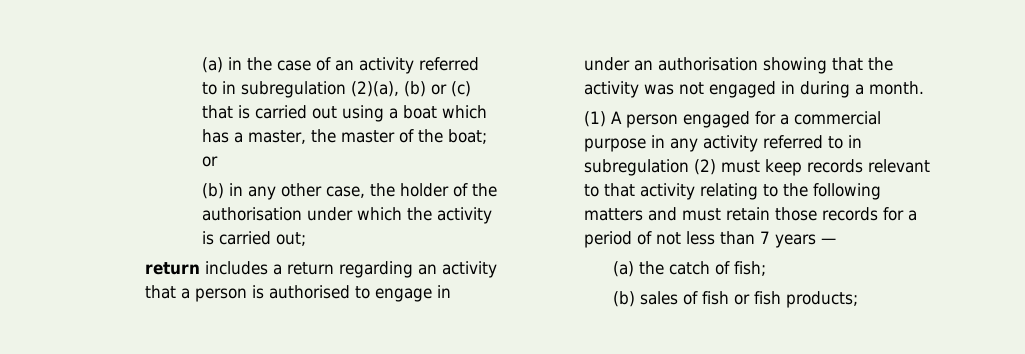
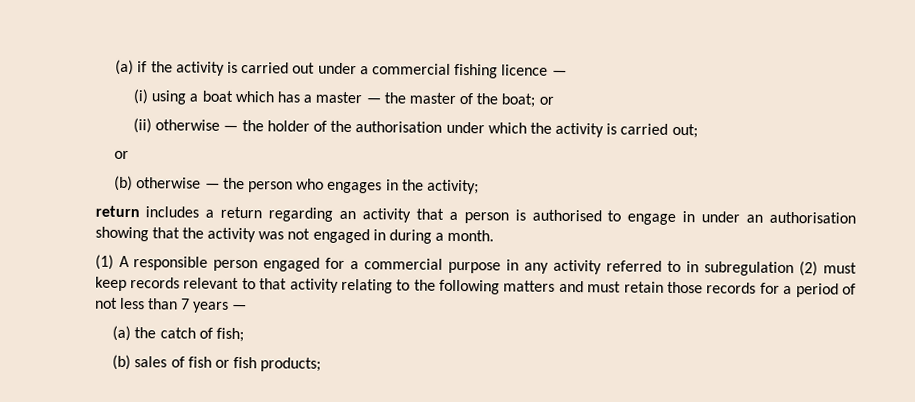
- (a) in the case of an activity referred to in subregulation (2)(a), (b) or (c) that is carried out using a boat which has a master, the master of the boat; or
+ (a) if the activity is carried out under a commercial fishing licence —
+ (i) using a boat which has a master — the master of the boat; or
- (b) in any other case, the holder of the authorisation under which the activity is carried out;
+ (ii) otherwise — the holder of the authorisation under which the activity is carried out;
+ or
+ (b) otherwise — the person who engages in the activity;
- (1) A person engaged for a commercial purpose in any activity referred to in subregulation (2) must keep records relevant to that activity relating to the following matters and must retain those records for a period of not less than 7 years —
+ (1) A responsible person engaged for a commercial purpose in any activity referred to in subregulation (2) must keep records relevant to that activity relating to the following matters and must retain those records for a period of not less than 7 years —

